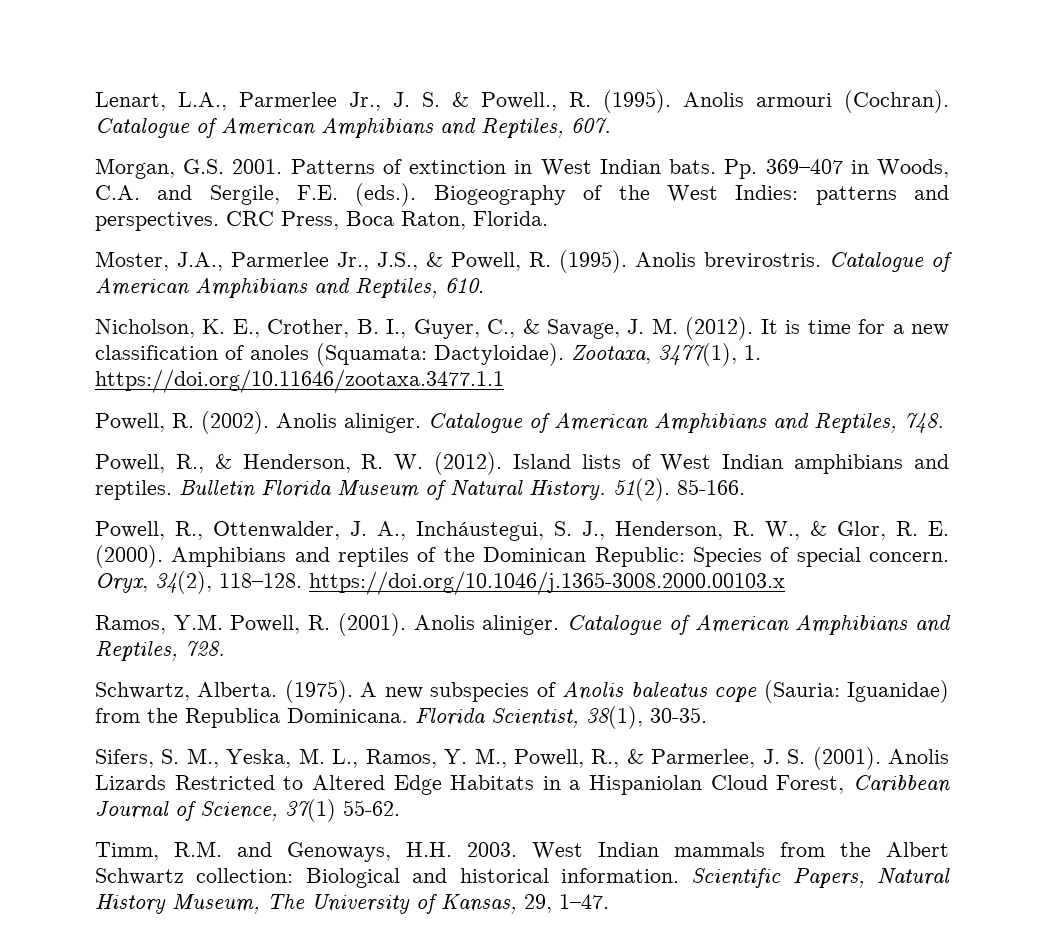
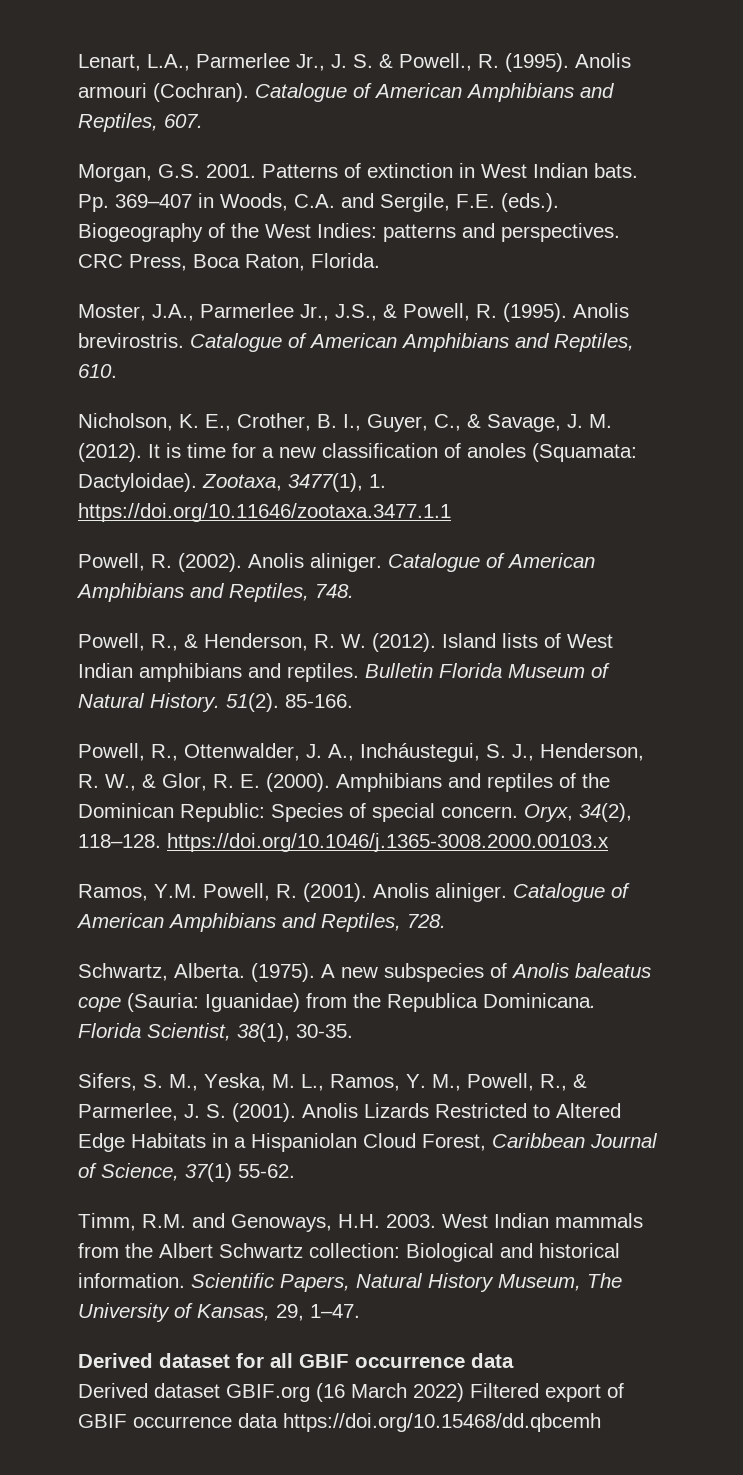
+ Derived dataset for all GBIF occurrence data
+ Derived dataset GBIF.org (16 March 2022) Filtered export of GBIF occurrence data https://doi.org/10.15468/dd.qbcemh

